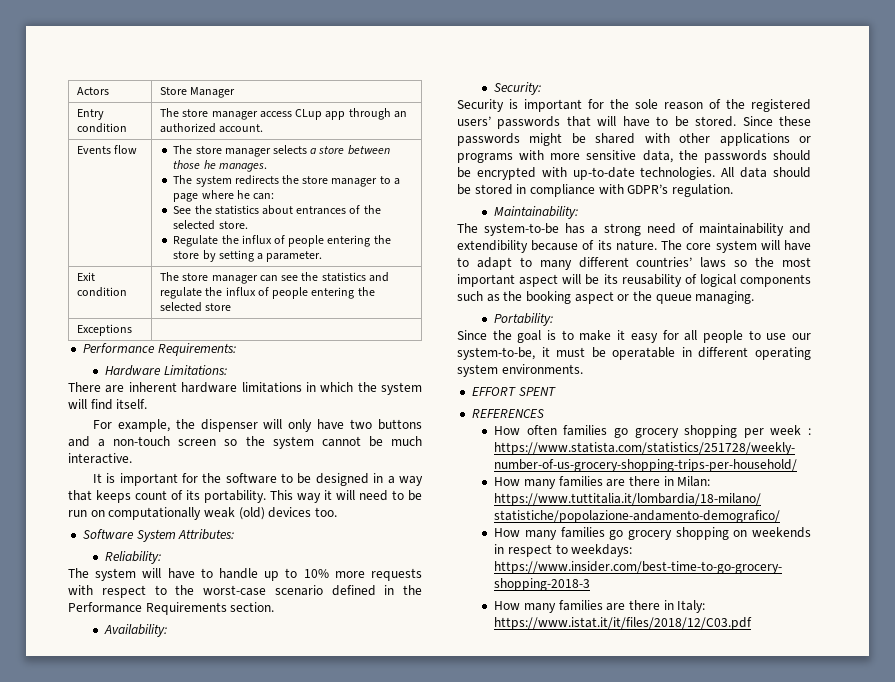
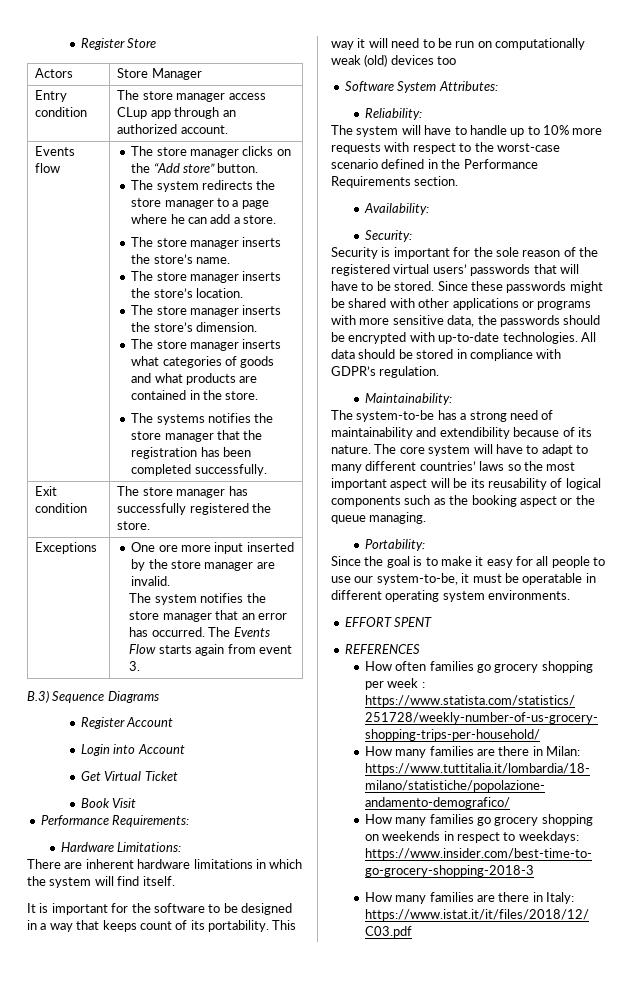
+ Register Store
- The store manager selects a store between those he manages.
+ The store manager clicks on the “Add store” button.
- The system redirects the store manager to a page where he can:
- See the statistics about entrances of the selected store.
- Regulate the influx of people entering the store by setting a parameter.
+ The system redirects the store manager to a page where he can add a store.
+ The store manager inserts the store’s name.
+ The store manager inserts the store’s location.
+ The store manager inserts the store’s dimension.
+ The store manager inserts what categories of goods and what products are contained in the store.
+ The systems notifies the store manager that the registration has been completed successfully.
- Exit condition | The store manager can see the statistics and regulate the influx of people entering the selected store
- Exceptions |
+ Exit condition | The store manager has successfully registered the store.
+ Exceptions | One ore more input inserted by the store manager are invalid.
+ The system notifies the store manager that an error has occurred. The Events Flow starts again from event 3.
+ B.3) Sequence Diagrams
+ Register Account
+ Login into Account
+ Get Virtual Ticket
+ Book Visit
- For example, the dispenser will only have two buttons and a non-touch screen so the system cannot be much interactive.
- This way it will need to be run on computationally weak (old) devices too.
+ This way it will need to be run on computationally weak (old) devices too
- Security is important for the sole reason of the registered users’ passwords that will have to be stored.
+ Security is important for the sole reason of the registered virtual users’ passwords that will have to be stored.

